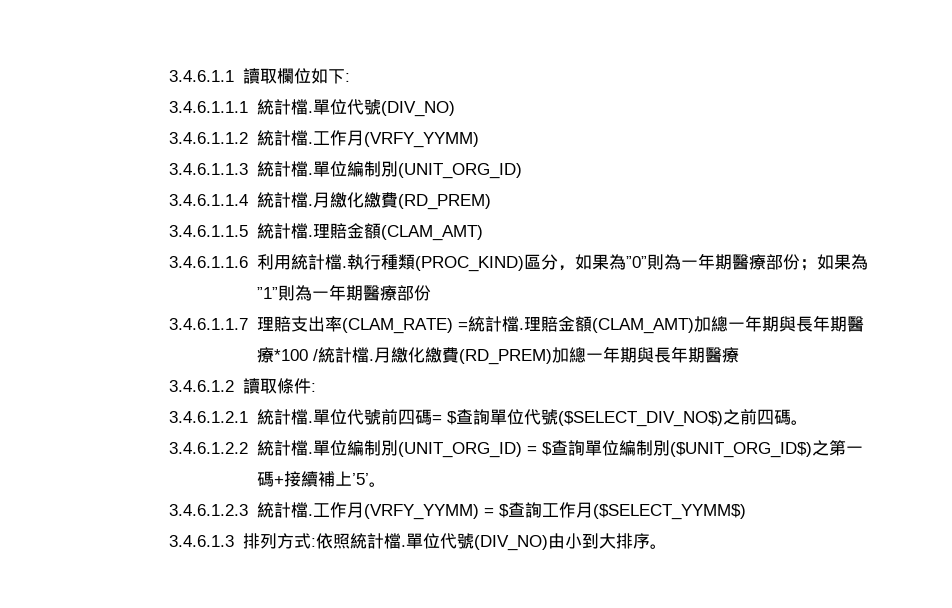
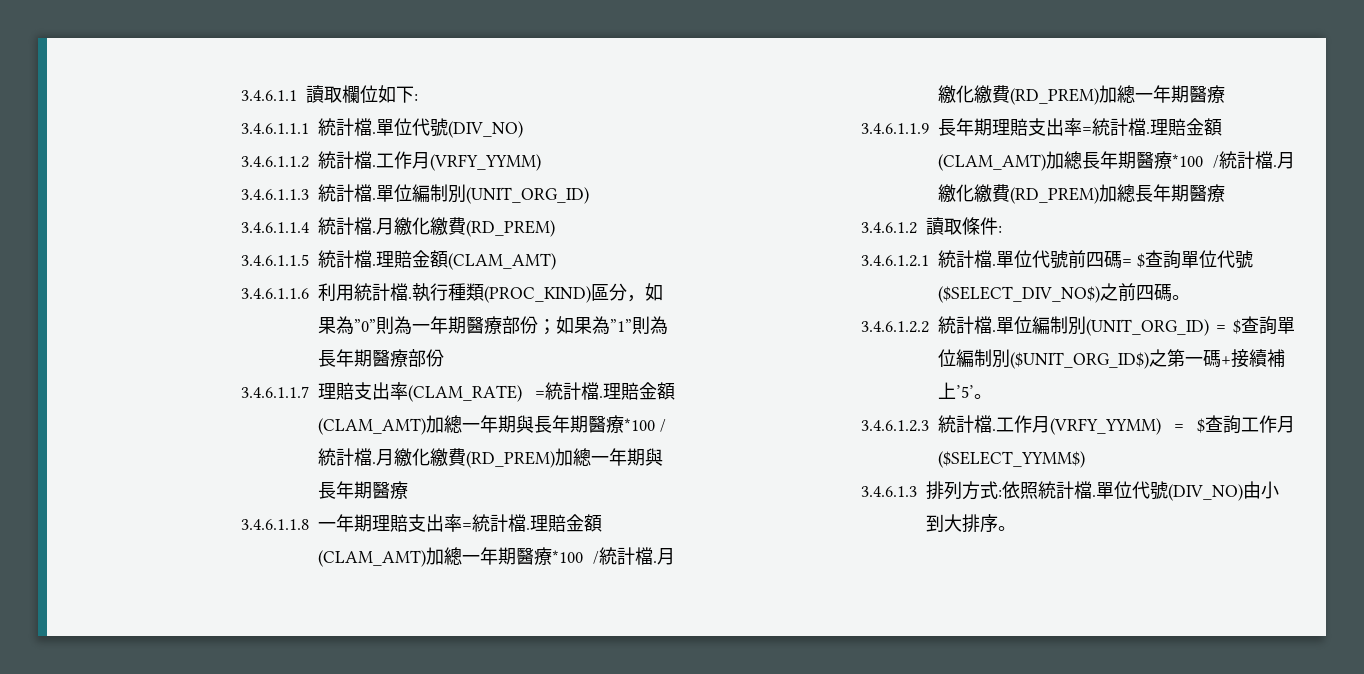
- 執行種類(PROC_KIND)區分，如果為”0”則為一年期醫療部份；如果為”1”則為一年期醫療部份
+ 執行種類(PROC_KIND)區分，如果為”0”則為一年期醫療部份；如果為”1”則為長年期醫療部份
+ 3.4.6.1.1.8一年期理賠支出率=統計檔.理賠金額(CLAM_AMT)加總一年期醫療*100 /統計檔.月繳化繳費(RD_PREM)加總一年期醫療
+ 3.4.6.1.1.9長年期理賠支出率=統計檔.理賠金額(CLAM_AMT)加總長年期醫療*100 /統計檔.月繳化繳費(RD_PREM)加總長年期醫療

